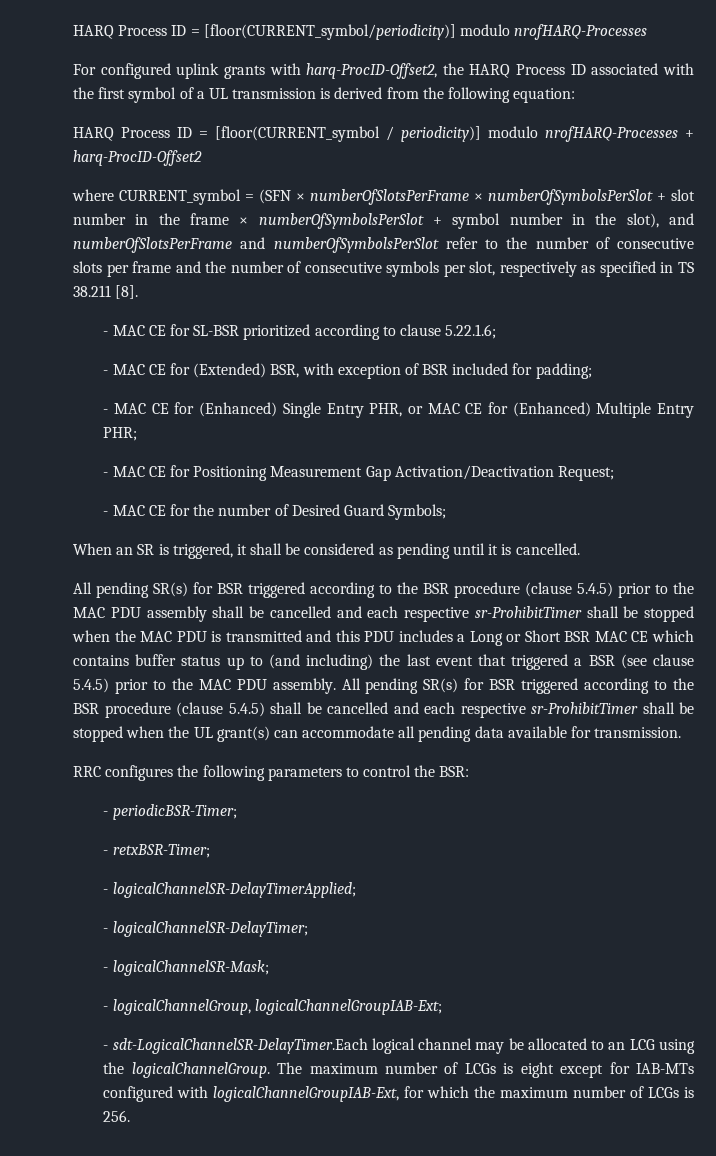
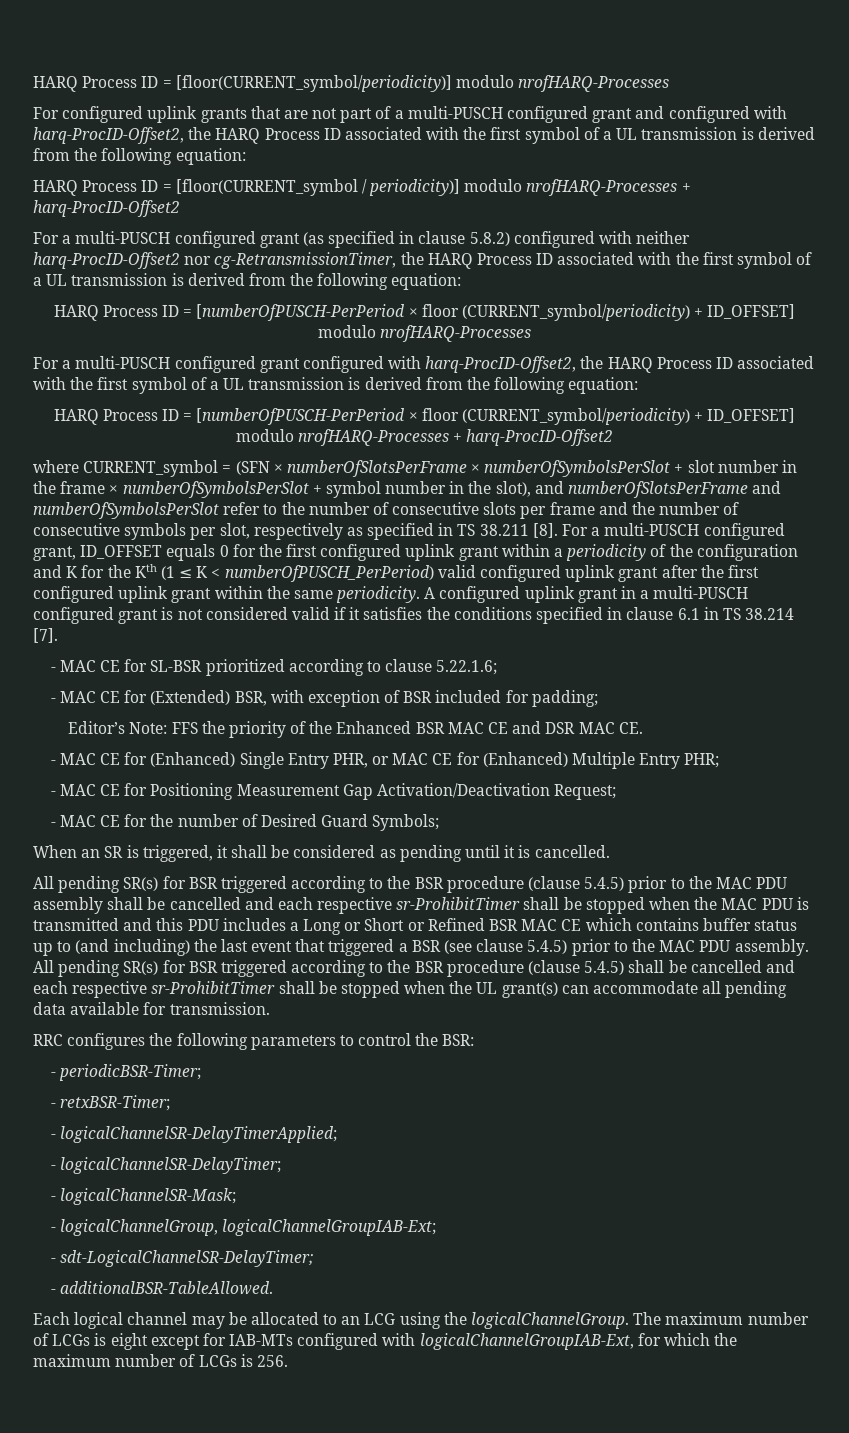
- For configured uplink grants with harq-ProcID-Offset2, the HARQ Process ID associated with the first symbol of a UL transmission is derived from the following equation:
+ For configured uplink grants that are not part of a multi-PUSCH configured grant and configured with harq-ProcID-Offset2, the HARQ Process ID associated with the first symbol of a UL transmission is derived from the following equation:
+ For a multi-PUSCH configured grant (as specified in clause 5.8.2) configured with neither harq-ProcID-Offset2 nor cg-RetransmissionTimer, the HARQ Process ID associated with the first symbol of a UL transmission is derived from the following equation:
+ HARQ Process ID = [numberOfPUSCH-PerPeriod × floor (CURRENT_symbol/periodicity) + ID_OFFSET] modulo nrofHARQ-Processes
+ For a multi-PUSCH configured grant configured with harq-ProcID-Offset2, the HARQ Process ID associated with the first symbol of a UL transmission is derived from the following equation:
+ HARQ Process ID = [numberOfPUSCH-PerPeriod × floor (CURRENT_symbol/periodicity) + ID_OFFSET] modulo nrofHARQ-Processes + harq-ProcID-Offset2
+ For a multi-PUSCH configured grant, ID_OFFSET equals 0 for the first configured uplink grant within a periodicity of the configuration and K for the Kth (1 ≤ K < numberOfPUSCH_PerPeriod) valid configured uplink grant after the first configured uplink grant within the same periodicity. A configured uplink grant in a multi-PUSCH configured grant is not considered valid if it satisfies the conditions specified in clause 6.1 in TS 38.214 [7].
+ Editor’s Note: FFS the priority of the Enhanced BSR MAC CE and DSR MAC CE.
- All pending SR(s) for BSR triggered according to the BSR procedure (clause 5.4.5) prior to the MAC PDU assembly shall be cancelled and each respective sr-ProhibitTimer shall be stopped when the MAC PDU is transmitted and this PDU includes a Long or Short BSR MAC CE which contains buffer status up to (and including) the last event that triggered a BSR (see clause 5.4.5) prior to the MAC PDU assembly.
+ All pending SR(s) for BSR triggered according to the BSR procedure (clause 5.4.5) prior to the MAC PDU assembly shall be cancelled and each respective sr-ProhibitTimer shall be stopped when the MAC PDU is transmitted and this PDU includes a Long or Short or Refined BSR MAC CE which contains buffer status up to (and including) the last event that triggered a BSR (see clause 5.4.5) prior to the MAC PDU assembly.
- - sdt-LogicalChannelSR-DelayTimer.Each logical channel may be allocated to an LCG using the logicalChannelGroup.
+ - sdt-LogicalChannelSR-DelayTimer;
+ - additionalBSR-TableAllowed.
+ Each logical channel may be allocated to an LCG using the logicalChannelGroup.

